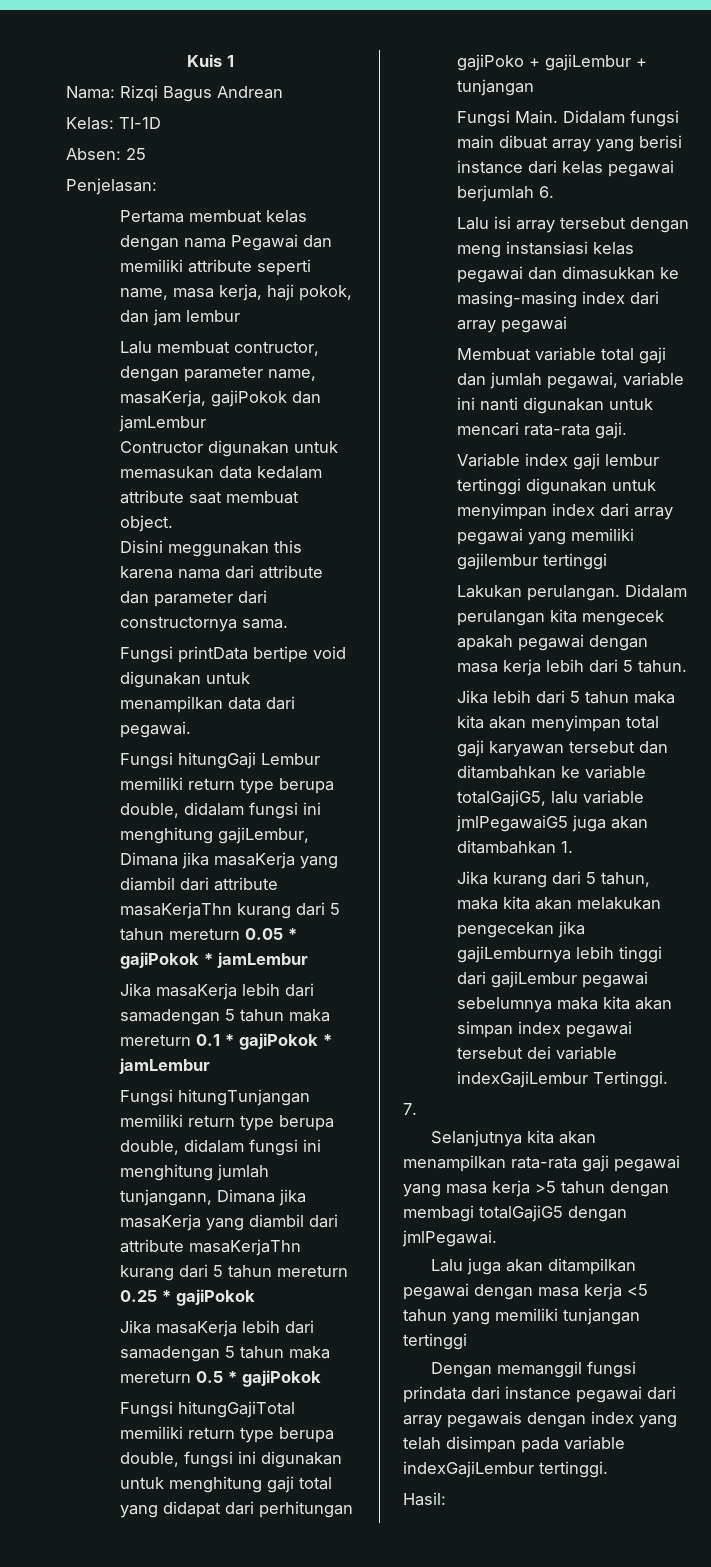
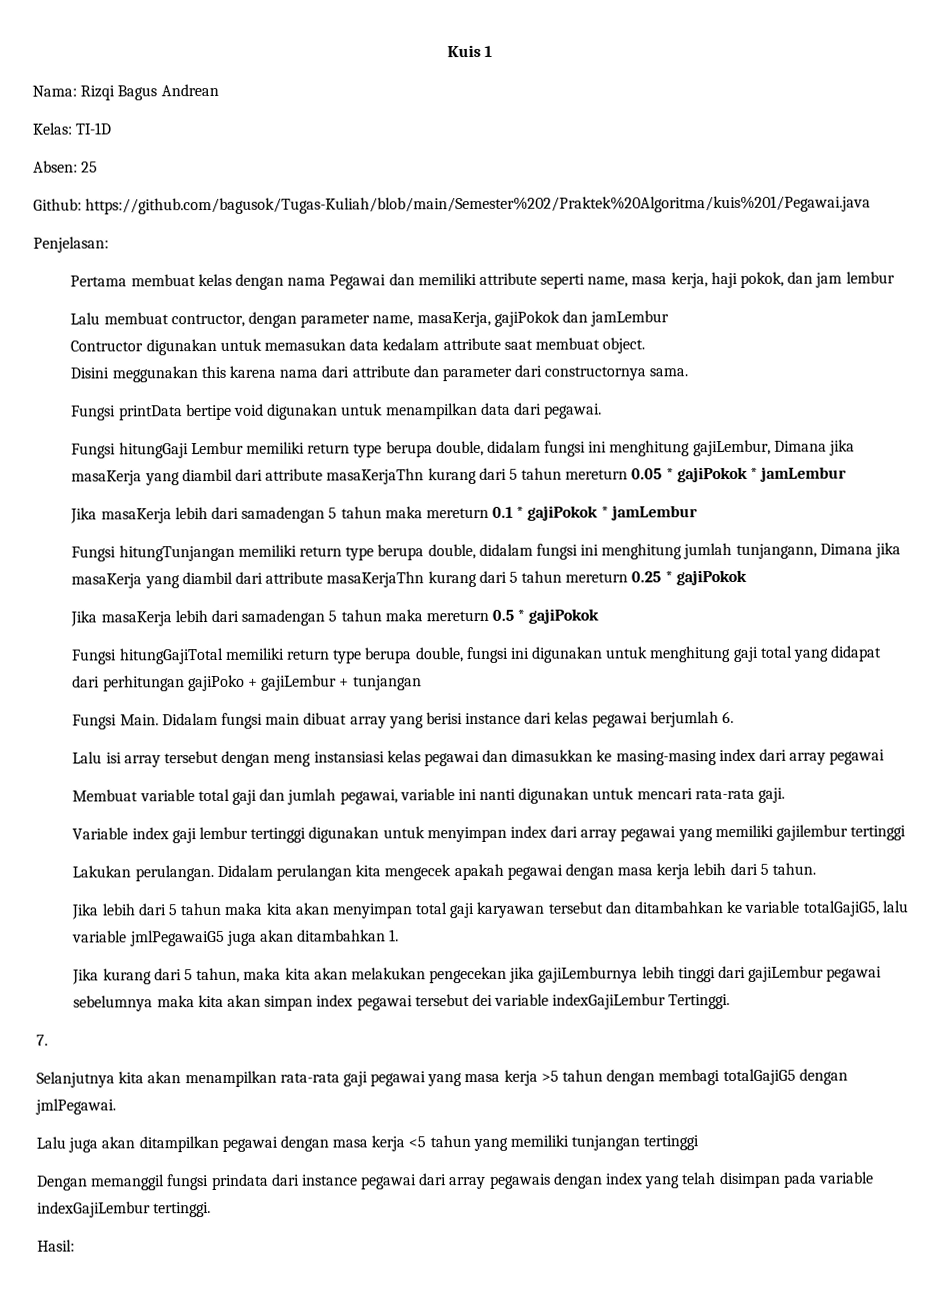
+ Github: https://github.com/bagusok/Tugas-Kuliah/blob/main/Semester%202/Praktek%20Algoritma/kuis%201/Pegawai.java

